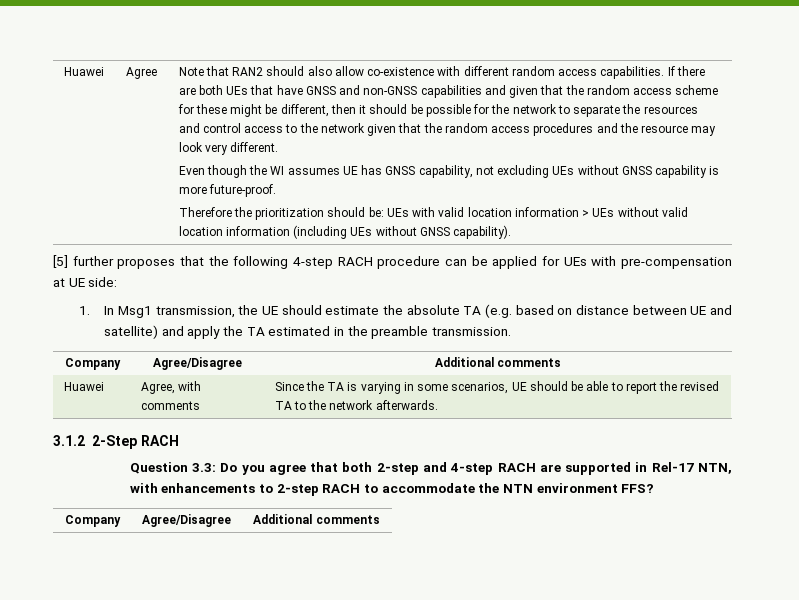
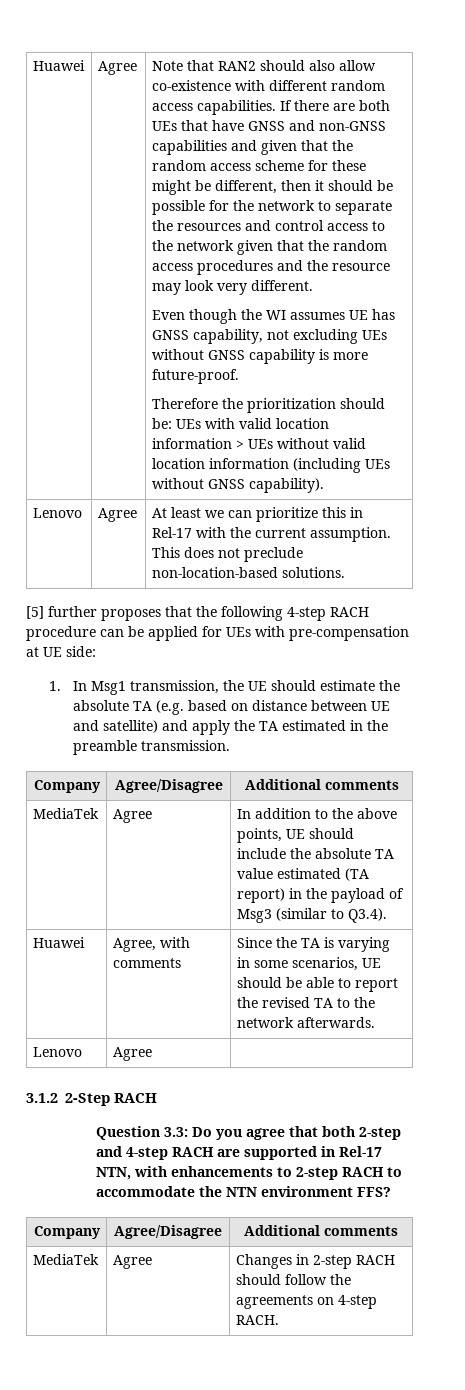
+ Lenovo | Agree | At least we can prioritize this in Rel-17 with the current assumption. This does not preclude non-location-based solutions.
+ MediaTek | Agree | In addition to the above points, UE should include the absolute TA value estimated (TA report) in the payload of Msg3 (similar to Q3.4).
  Huawei | Agree, with comments | Since the TA is varying in some scenarios, UE should be able to report the revised TA to the network afterwards.
+ Lenovo | Agree |
+ MediaTek | Agree | Changes in 2-step RACH should follow the agreements on 4-step RACH.

